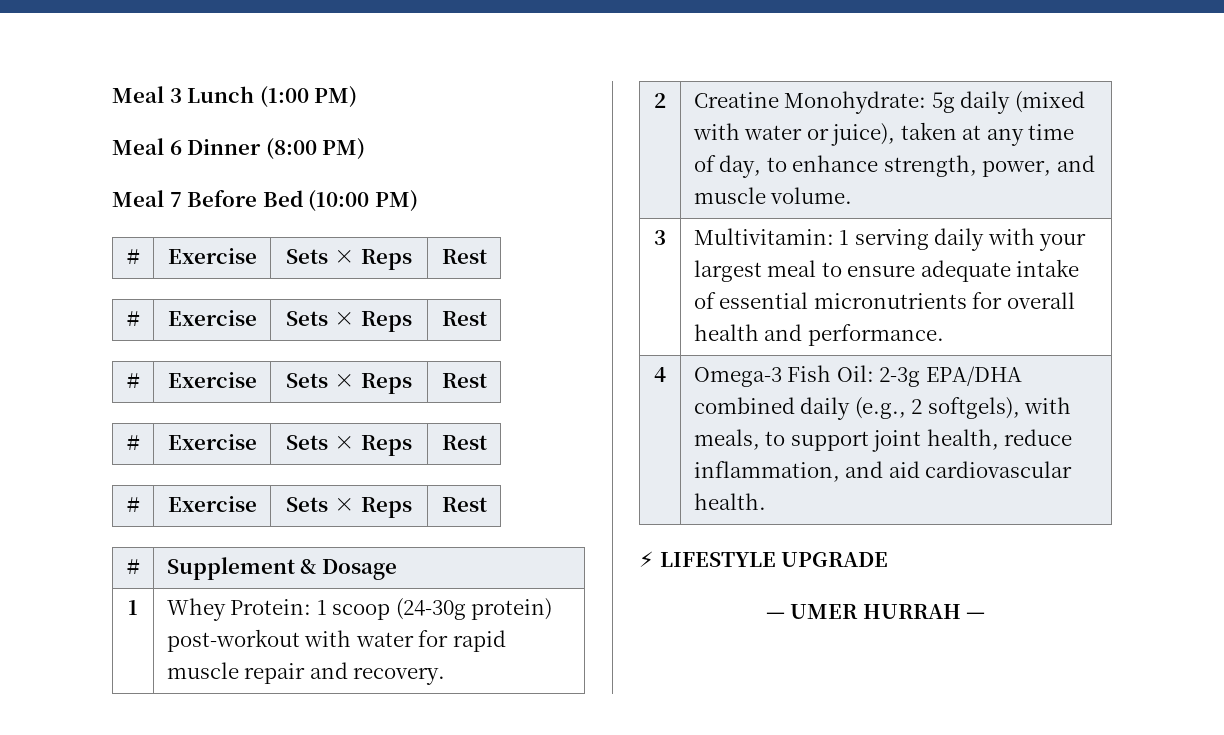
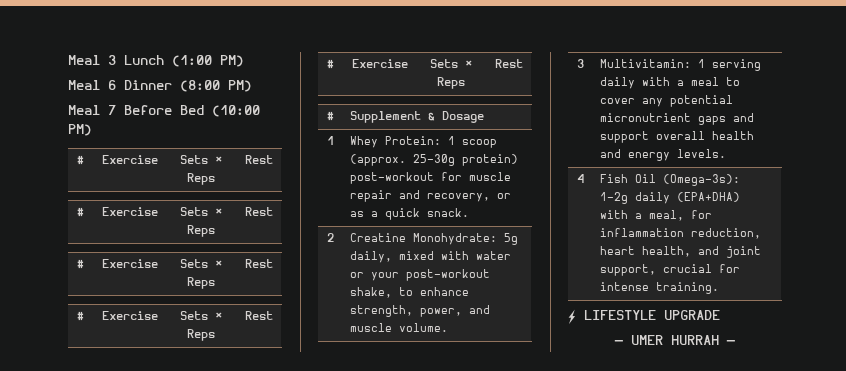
- 1 | Whey Protein: 1 scoop (24-30g protein) post-workout with water for rapid muscle repair and recovery.
+ 1 | Whey Protein: 1 scoop (approx. 25-30g protein) post-workout for muscle repair and recovery, or as a quick snack.
- 2 | Creatine Monohydrate: 5g daily (mixed with water or juice), taken at any time of day, to enhance strength, power, and muscle volume.
+ 2 | Creatine Monohydrate: 5g daily, mixed with water or your post-workout shake, to enhance strength, power, and muscle volume.
- 3 | Multivitamin: 1 serving daily with your largest meal to ensure adequate intake of essential micronutrients for overall health and performance.
+ 3 | Multivitamin: 1 serving daily with a meal to cover any potential micronutrient gaps and support overall health and energy levels.
- 4 | Omega-3 Fish Oil: 2-3g EPA/DHA combined daily (e.g., 2 softgels), with meals, to support joint health, reduce inflammation, and aid cardiovascular health.
+ 4 | Fish Oil (Omega-3s): 1-2g daily (EPA+DHA) with a meal, for inflammation reduction, heart health, and joint support, crucial for intense training.

